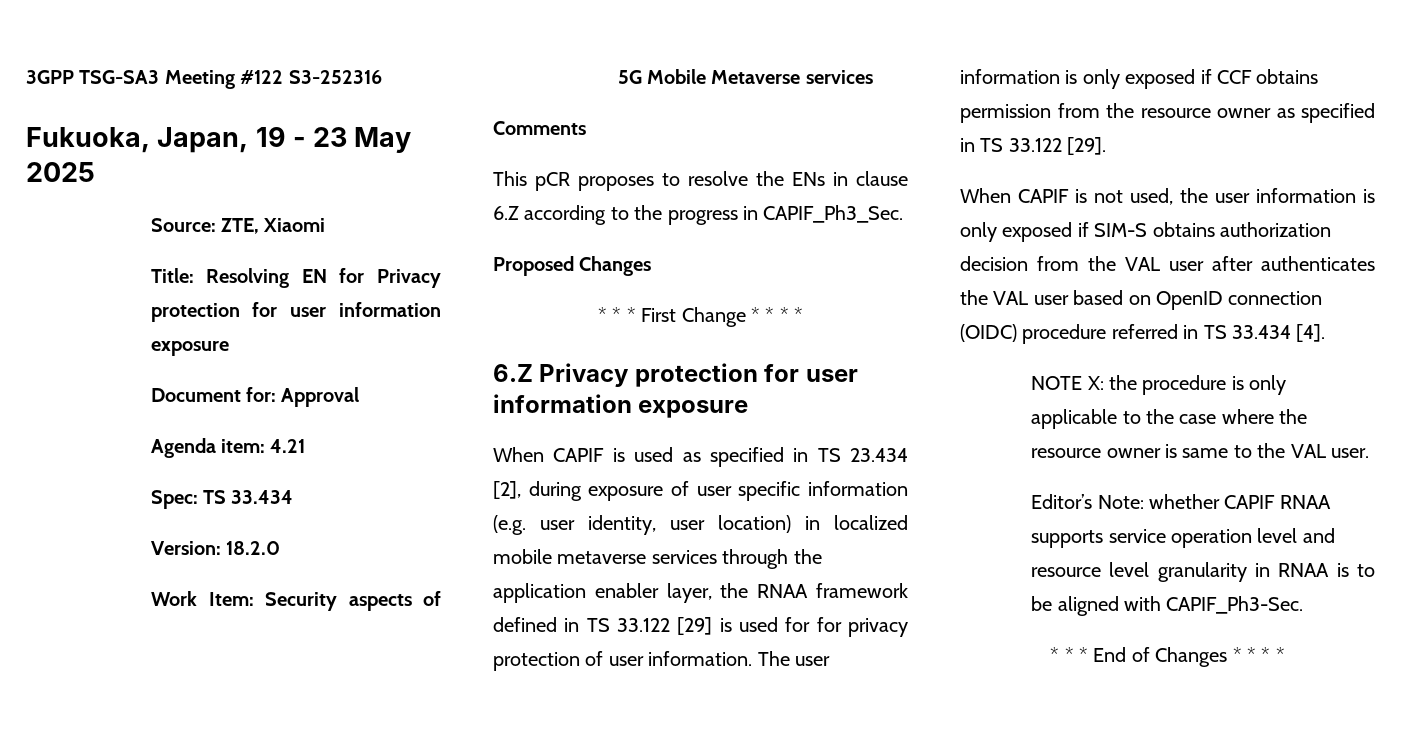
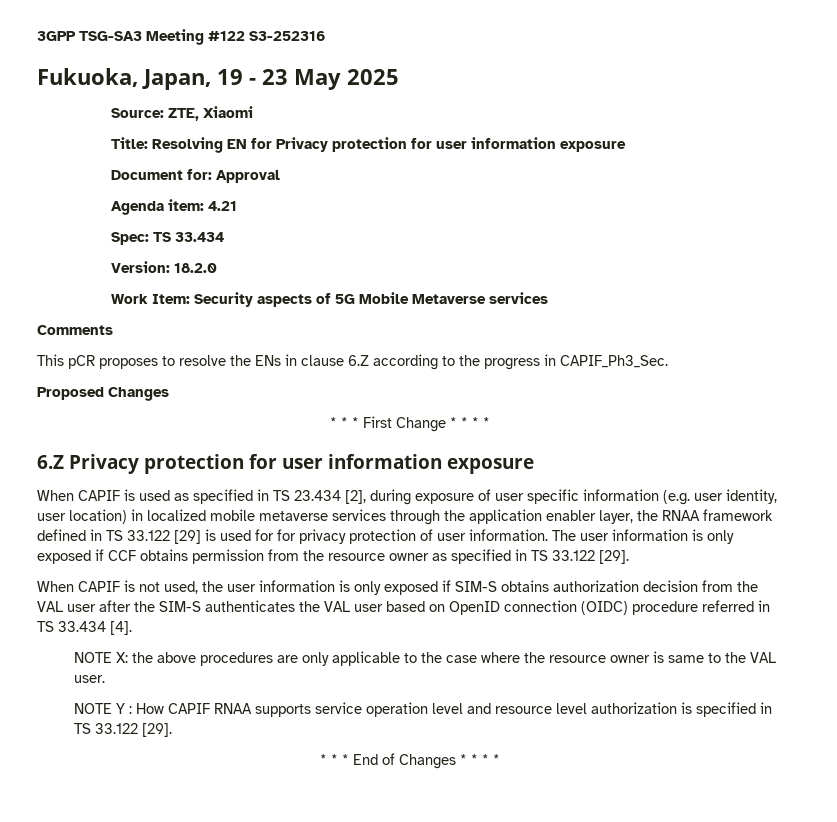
- When CAPIF is not used, the user information is only exposed if SIM-S obtains authorization decision from the VAL user after authenticates the VAL user based on OpenID connection (OIDC) procedure referred in TS 33.434 [4].
+ When CAPIF is not used, the user information is only exposed if SIM-S obtains authorization decision from the VAL user after the SIM-S authenticates the VAL user based on OpenID connection (OIDC) procedure referred in TS 33.434 [4].
- NOTE X: the procedure is only applicable to the case where the resource owner is same to the VAL user.
+ NOTE X: the above procedures are only applicable to the case where the resource owner is same to the VAL user.
- Editor’s Note: whether CAPIF RNAA supports service operation level and resource level granularity in RNAA is to be aligned with CAPIF_Ph3-Sec.
+ NOTE Y : How CAPIF RNAA supports service operation level and resource level authorization is specified in TS 33.122 [29].

